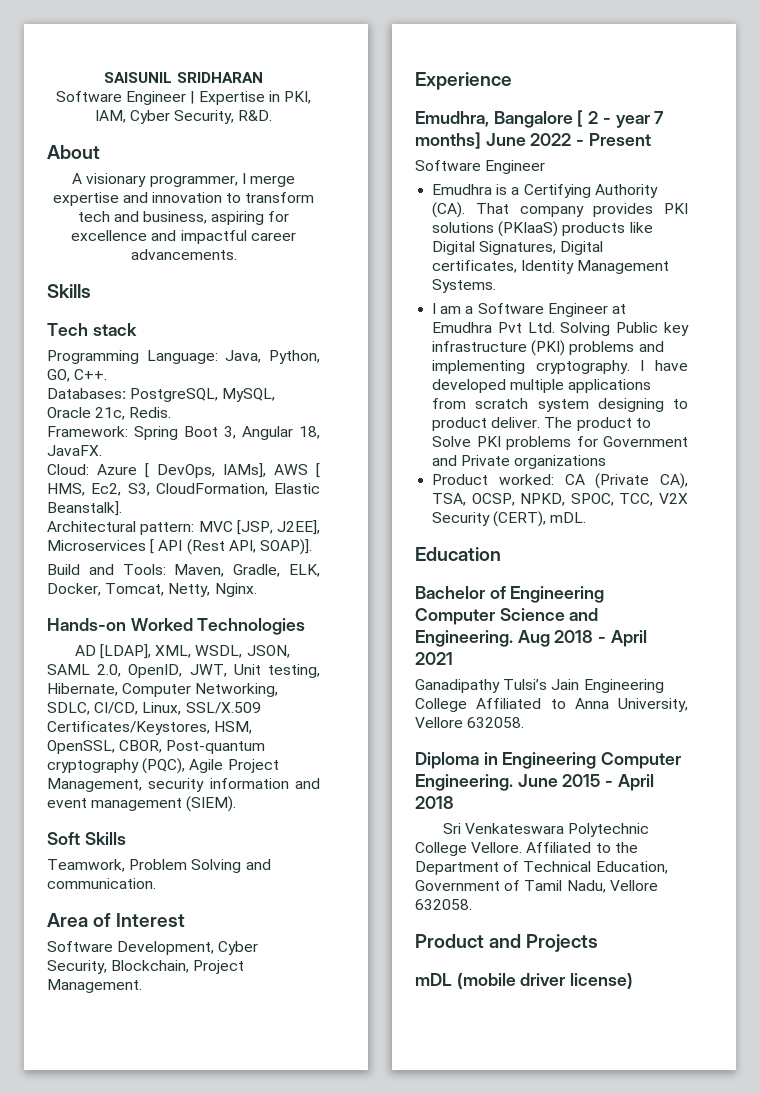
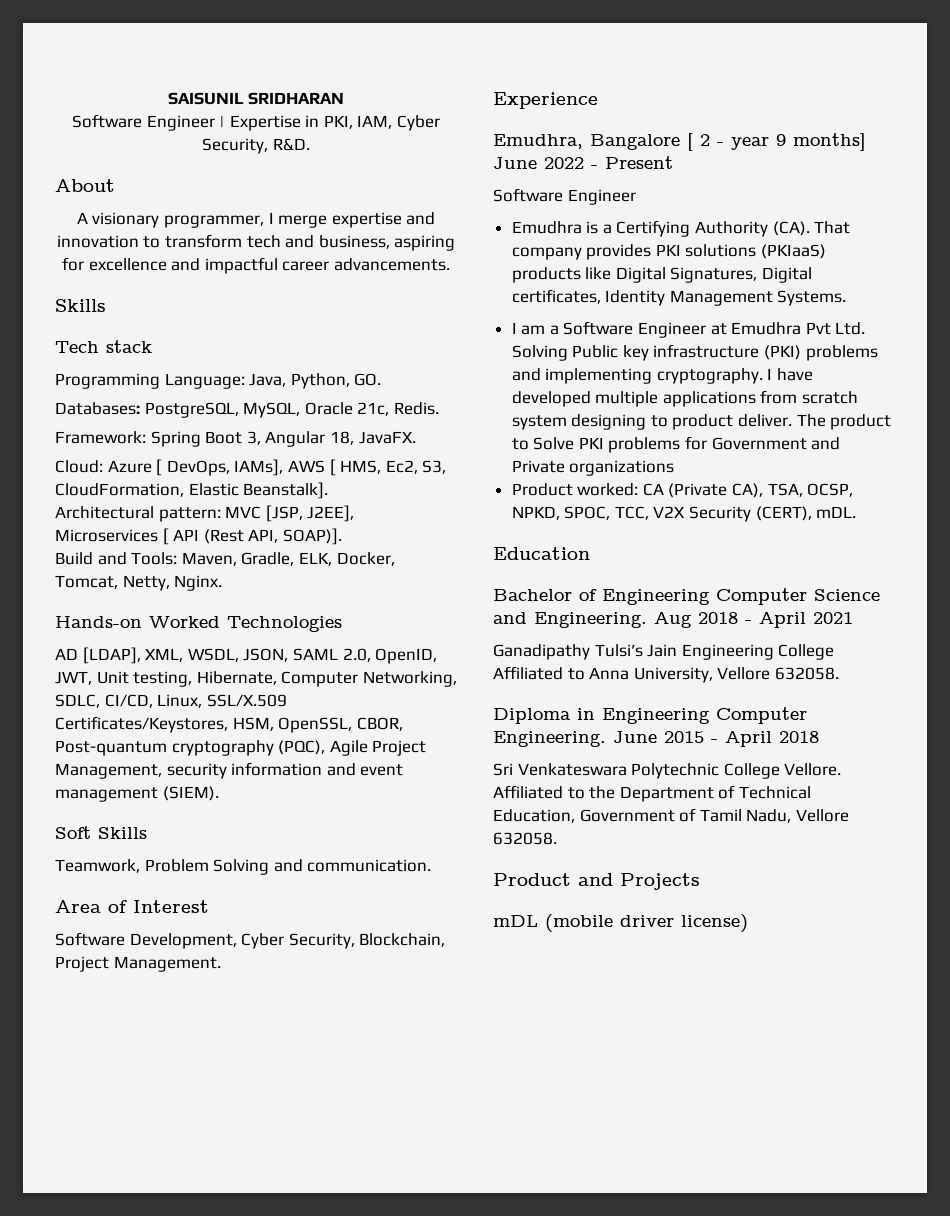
- Programming Language: Java, Python, GO, C++.
+ Programming Language: Java, Python, GO.
- Emudhra, Bangalore [ 2 - year 7 months] June 2022 - Present
+ Emudhra, Bangalore [ 2 - year 9 months] June 2022 - Present

